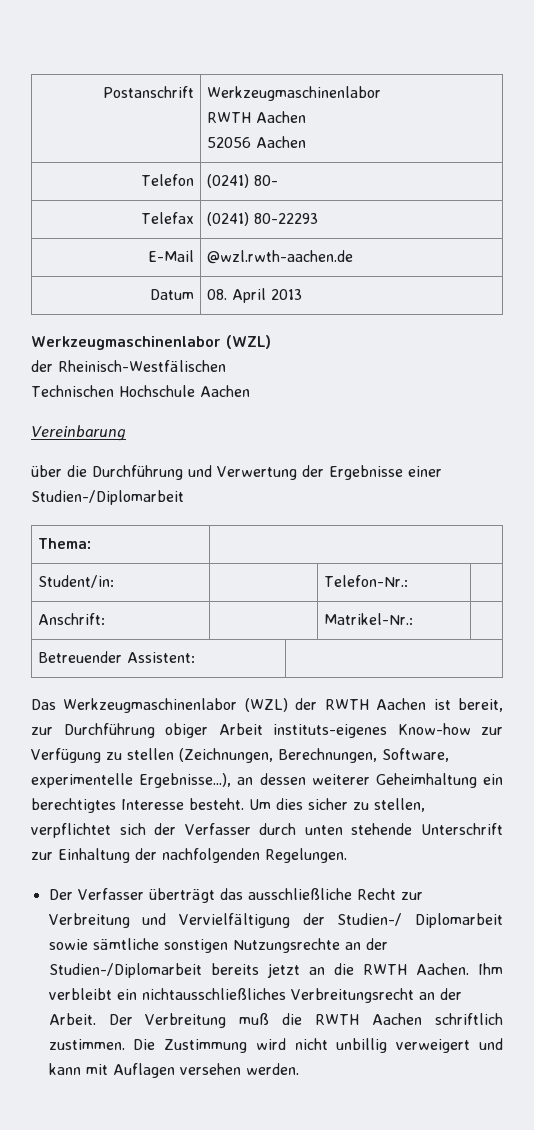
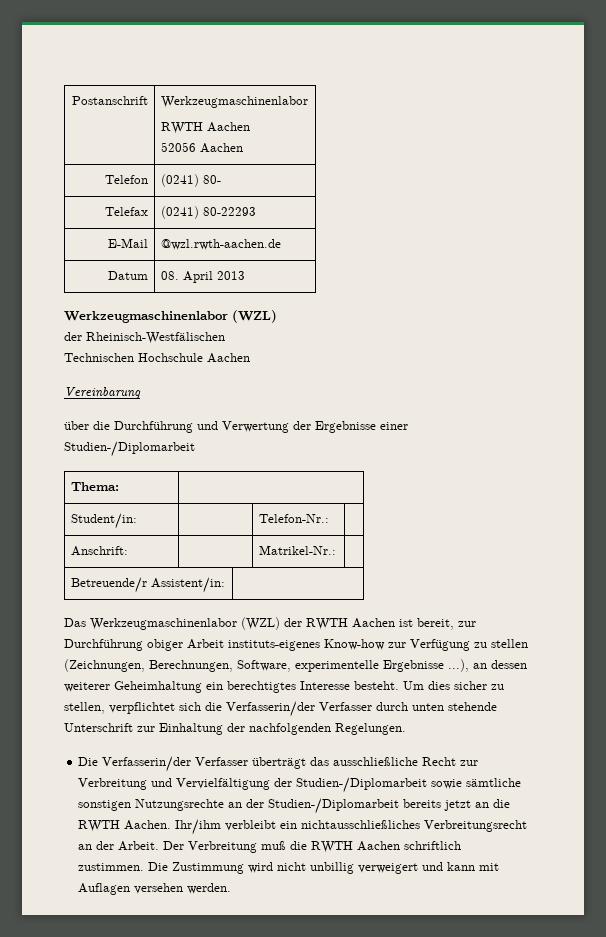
- Betreuender Assistent: |
+ Betreuende/r Assistent/in: |
- Das Werkzeugmaschinenlabor (WZL) der RWTH Aachen ist bereit, zur Durchführung obiger Arbeit instituts-eigenes Know-how zur Verfügung zu stellen (Zeichnungen, Berechnungen, Software, experimentelle Ergebnisse...), an dessen weiterer Geheimhaltung ein berechtigtes Interesse besteht.
+ Das Werkzeugmaschinenlabor (WZL) der RWTH Aachen ist bereit, zur Durchführung obiger Arbeit instituts-eigenes Know-how zur Verfügung zu stellen (Zeichnungen, Berechnungen, Software, experimentelle Ergebnisse ...), an dessen weiterer Geheimhaltung ein berechtigtes Interesse besteht.
- Um dies sicher zu stellen, verpflichtet sich der Verfasser durch unten stehende Unterschrift zur Einhaltung der nachfolgenden Regelungen.
+ Um dies sicher zu stellen, verpflichtet sich die Verfasserin/der Verfasser durch unten stehende Unterschrift zur Einhaltung der nachfolgenden Regelungen.
- Der Verfasser überträgt das ausschließliche Recht zur Verbreitung und Vervielfältigung der Studien-/ Diplomarbeit sowie sämtliche sonstigen Nutzungsrechte an der Studien-/Diplomarbeit bereits jetzt an die RWTH Aachen.
+ Die Verfasserin/der Verfasser überträgt das ausschließliche Recht zur Verbreitung und Vervielfältigung der Studien-/Diplomarbeit sowie sämtliche sonstigen Nutzungsrechte an der Studien-/Diplomarbeit bereits jetzt an die RWTH Aachen.
- Ihm verbleibt ein nichtausschließliches Verbreitungsrecht an der Arbeit.
+ Ihr/ihm verbleibt ein nichtausschließliches Verbreitungsrecht an der Arbeit.

